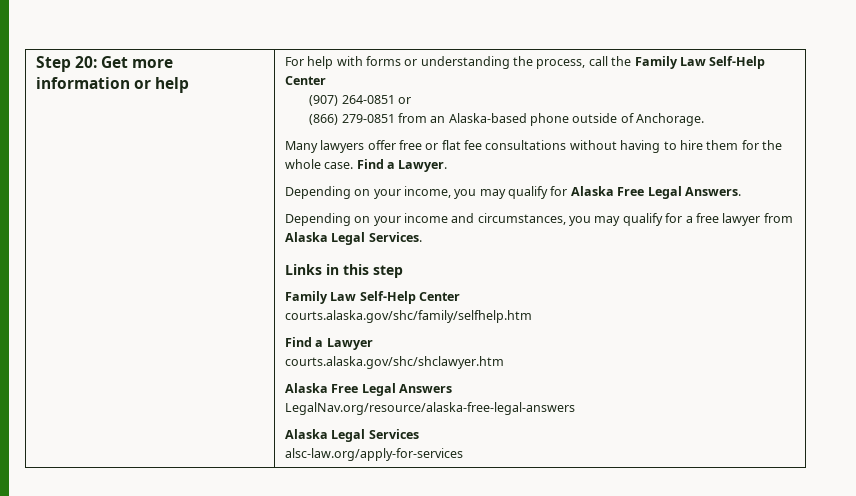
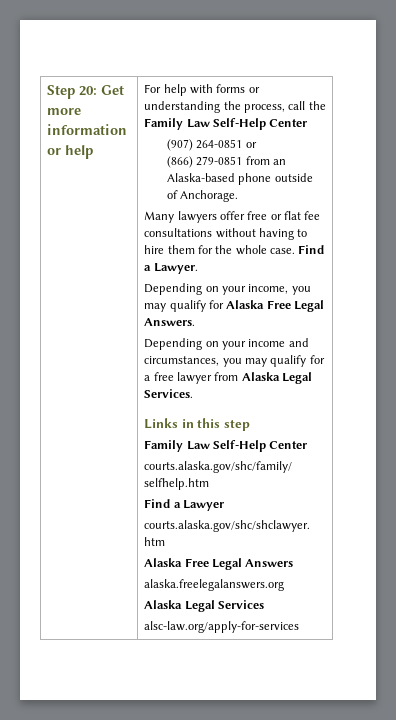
- LegalNav.org/resource/alaska-free-legal-answers
+ alaska.freelegalanswers.org

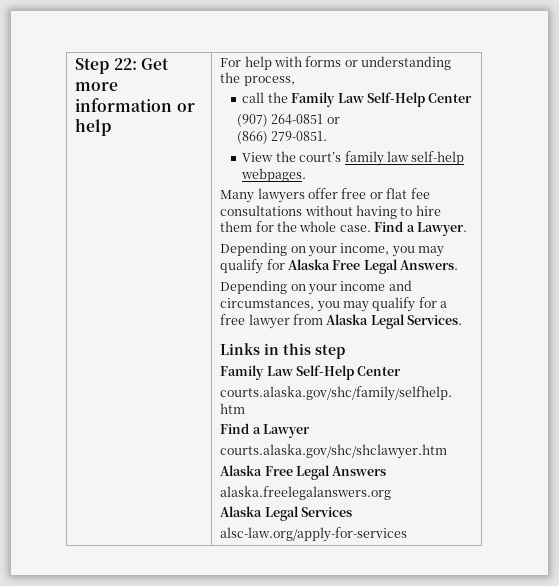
- Step 20: Get more information or help
+ Step 22: Get more information or help
- For help with forms or understanding the process, call the Family Law Self-Help Center
+ For help with forms or understanding the process,
+ call the Family Law Self-Help Center
- (866) 279-0851 from an Alaska-based phone outside of Anchorage.
+ (866) 279-0851.
+ View the court’s family law self-help webpages.

